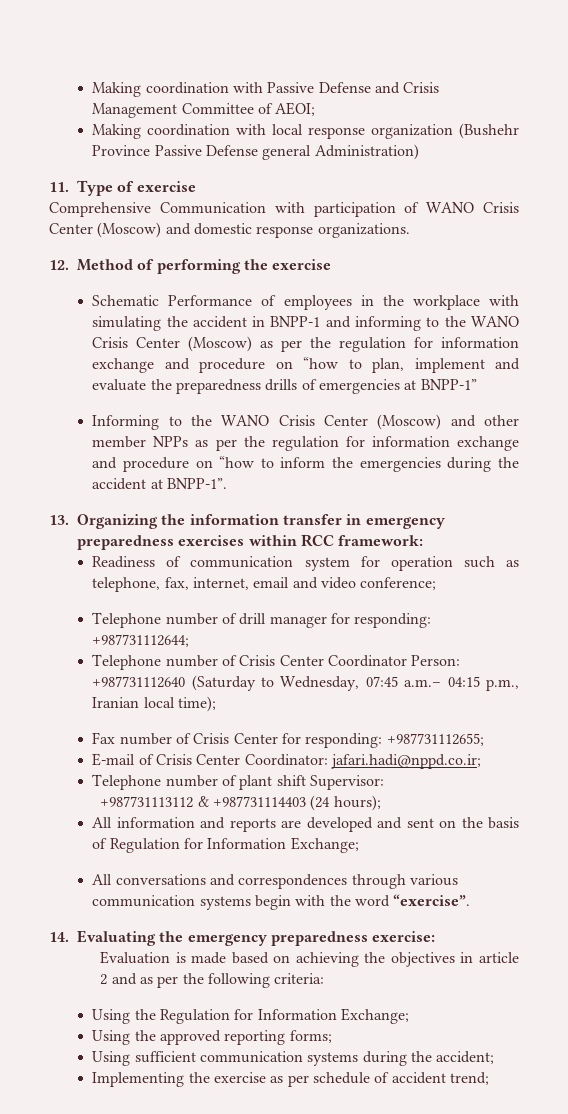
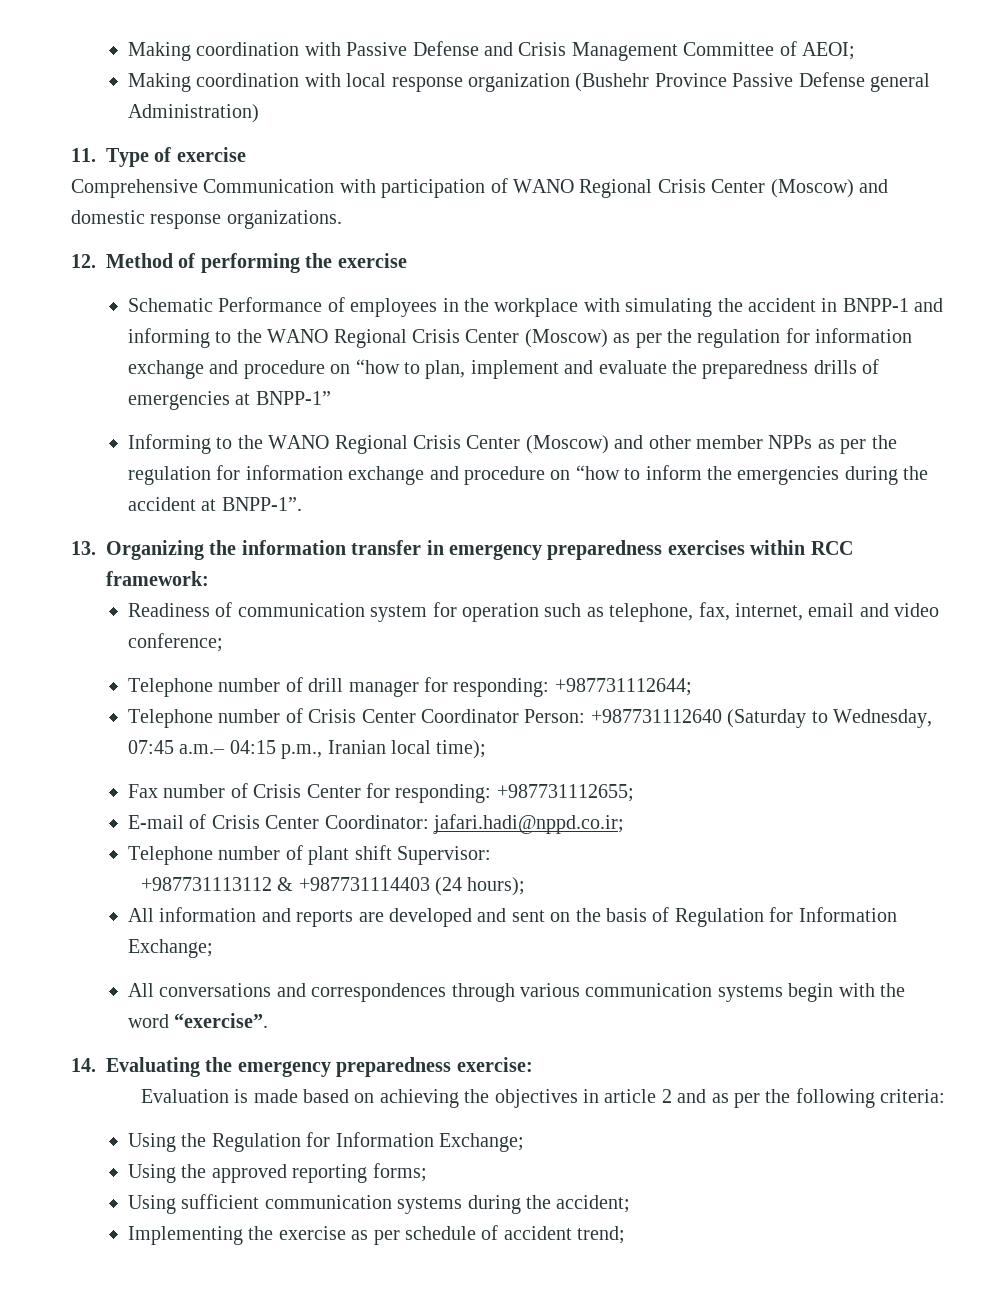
- Comprehensive Communication with participation of WANO Crisis Center (Moscow) and domestic response organizations.
+ Comprehensive Communication with participation of WANO Regional Crisis Center (Moscow) and domestic response organizations.
- Schematic Performance of employees in the workplace with simulating the accident in BNPP-1 and informing to the WANO Crisis Center (Moscow) as per the regulation for information exchange and procedure on “how to plan, implement and evaluate the preparedness drills of emergencies at BNPP-1”
+ Schematic Performance of employees in the workplace with simulating the accident in BNPP-1 and informing to the WANO Regional Crisis Center (Moscow) as per the regulation for information exchange and procedure on “how to plan, implement and evaluate the preparedness drills of emergencies at BNPP-1”
- Informing to the WANO Crisis Center (Moscow) and other member NPPs as per the regulation for information exchange and procedure on “how to inform the emergencies during the accident at BNPP-1”.
+ Informing to the WANO Regional Crisis Center (Moscow) and other member NPPs as per the regulation for information exchange and procedure on “how to inform the emergencies during the accident at BNPP-1”.

